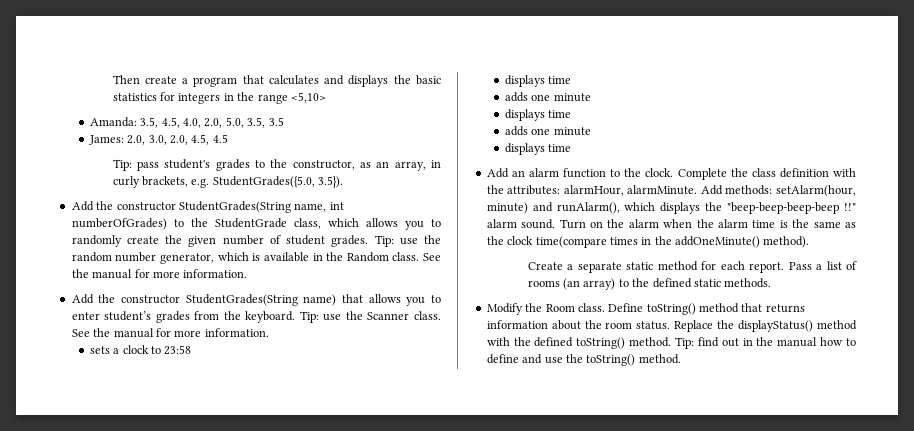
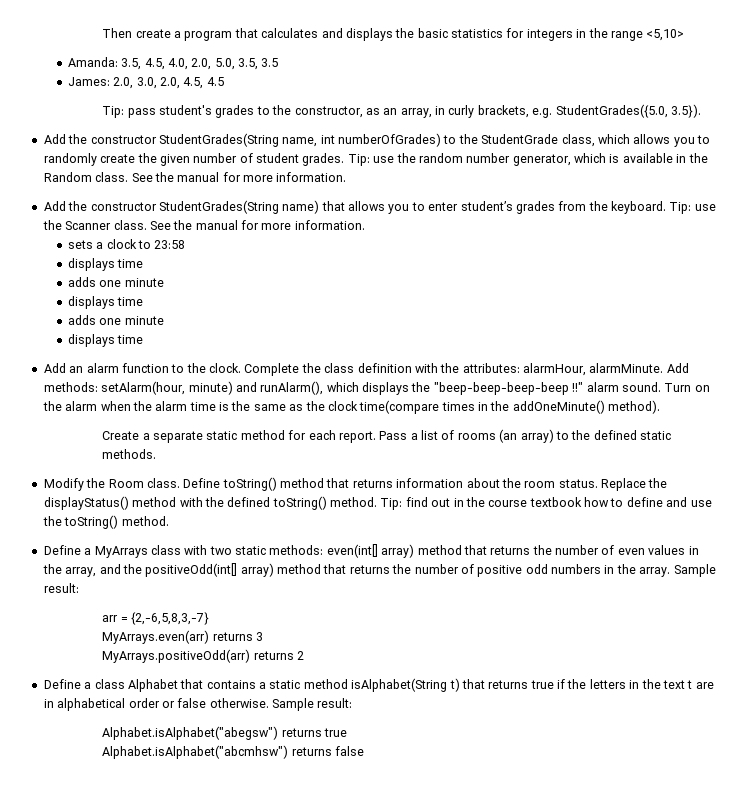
- Tip: find out in the manual how to define and use the toString() method.
+ Tip: find out in the course textbook how to define and use the toString() method.
+ Define a MyArrays class with two static methods: even(int[] array) method that returns the number of even values in the array, and the positiveOdd(int[] array) method that returns the number of positive odd numbers in the array. Sample result:
+ arr = {2,-6,5,8,3,-7}
+ MyArrays.even(arr) returns 3
+ MyArrays.positiveOdd(arr) returns 2
+ Define a class Alphabet that contains a static method isAlphabet(String t) that returns true if the letters in the text t are in alphabetical order or false otherwise. Sample result:
+ Alphabet.isAlphabet("abegsw") returns true
+ Alphabet.isAlphabet("abcmhsw") returns false

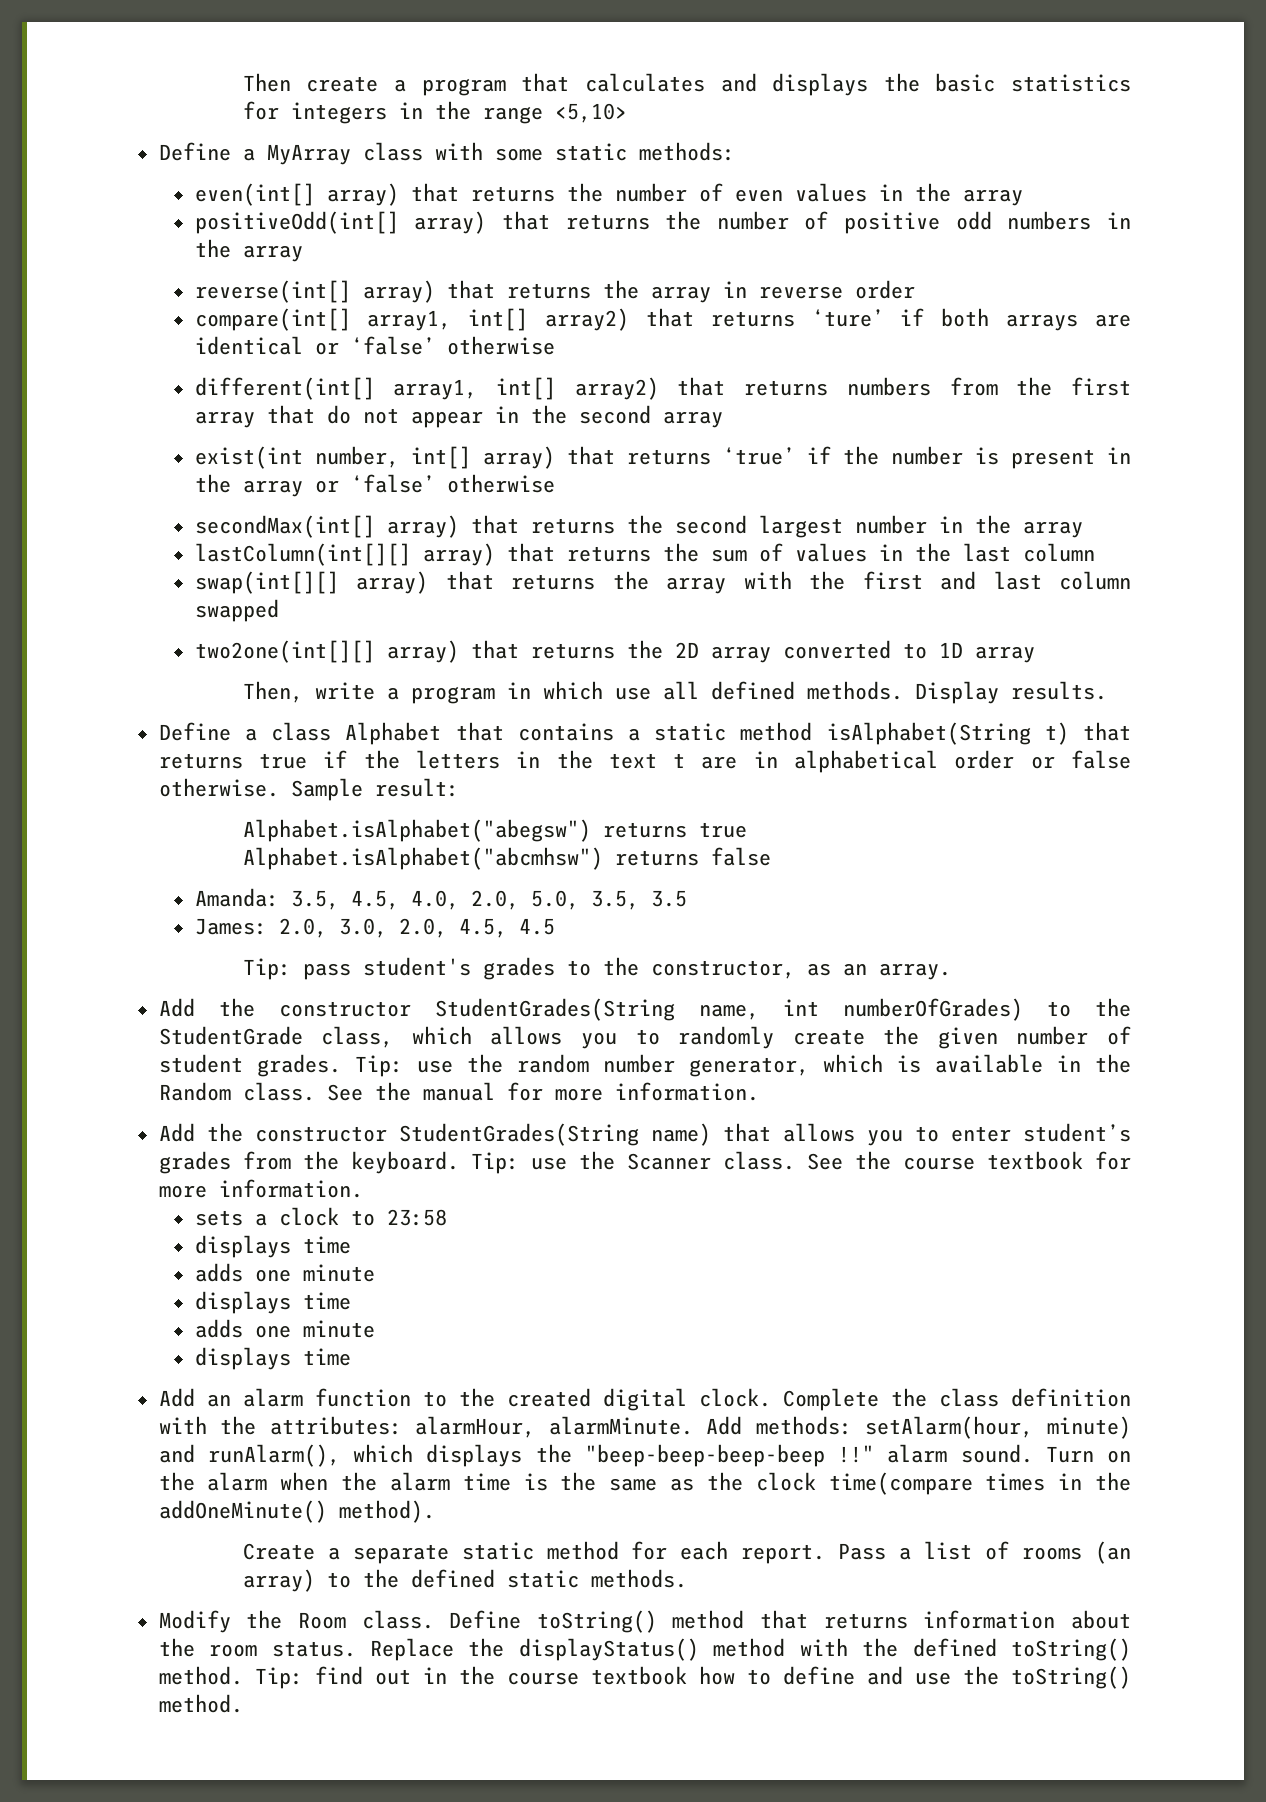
+ Define a MyArray class with some static methods:
+ even(int[] array) that returns the number of even values in the array
+ positiveOdd(int[] array) that returns the number of positive odd numbers in the array
+ reverse(int[] array) that returns the array in reverse order
+ compare(int[] array1, int[] array2) that returns ‘ture’ if both arrays are identical or ‘false’ otherwise
+ different(int[] array1, int[] array2) that returns numbers from the first array that do not appear in the second array
+ exist(int number, int[] array) that returns ‘true’ if the number is present in the array or ‘false’ otherwise
+ secondMax(int[] array) that returns the second largest number in the array
+ lastColumn(int[][] array) that returns the sum of values in the last column
+ swap(int[][] array) that returns the array with the first and last column swapped
+ two2one(int[][] array) that returns the 2D array converted to 1D array
+ Then, write a program in which use all defined methods. Display results.
+ Define a class Alphabet that contains a static method isAlphabet(String t) that returns true if the letters in the text t are in alphabetical order or false otherwise. Sample result:
+ Alphabet.isAlphabet("abegsw") returns true
+ Alphabet.isAlphabet("abcmhsw") returns false
- Tip: pass student's grades to the constructor, as an array, in curly brackets, e.g. StudentGrades({5.0, 3.5}).
+ Tip: pass student's grades to the constructor, as an array.
- Tip: use the Scanner class. See the manual for more information.
+ Tip: use the Scanner class. See the course textbook for more information.
- Add an alarm function to the clock.
+ Add an alarm function to the created digital clock.
- Define a MyArrays class with two static methods: even(int[] array) method that returns the number of even values in the array, and the positiveOdd(int[] array) method that returns the number of positive odd numbers in the array. Sample result:
- arr = {2,-6,5,8,3,-7}
- MyArrays.even(arr) returns 3
- MyArrays.positiveOdd(arr) returns 2
- Define a class Alphabet that contains a static method isAlphabet(String t) that returns true if the letters in the text t are in alphabetical order or false otherwise. Sample result:
- Alphabet.isAlphabet("abegsw") returns true
- Alphabet.isAlphabet("abcmhsw") returns false

